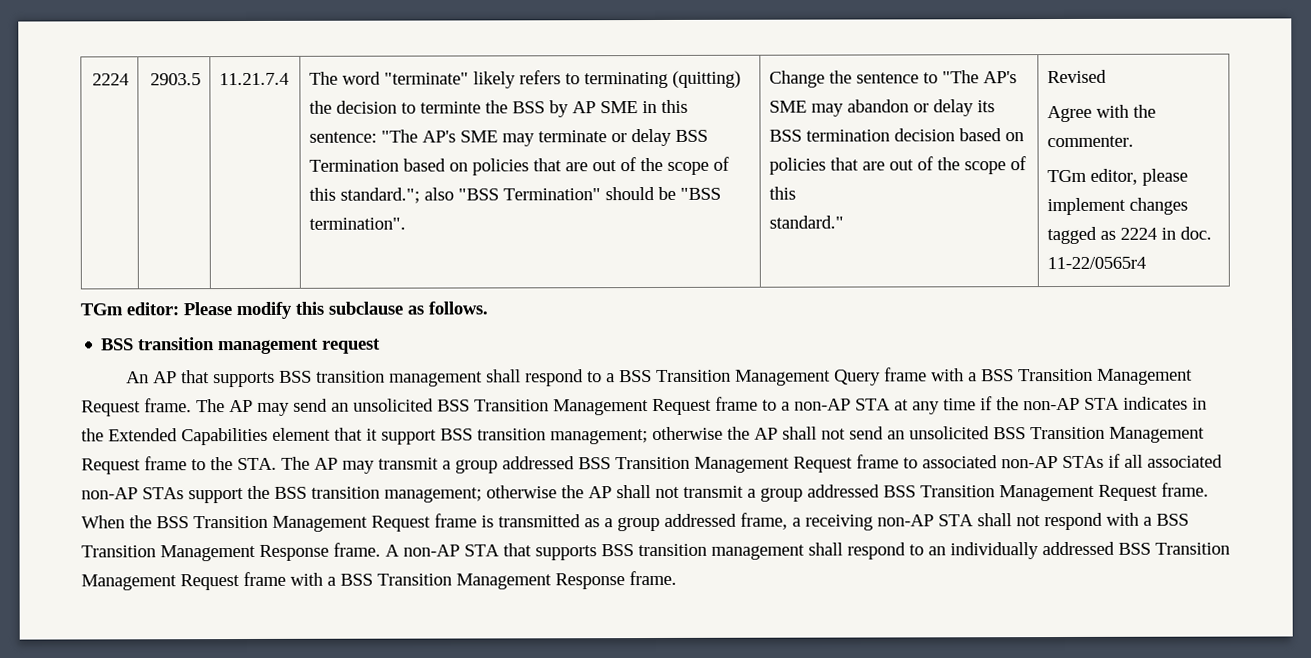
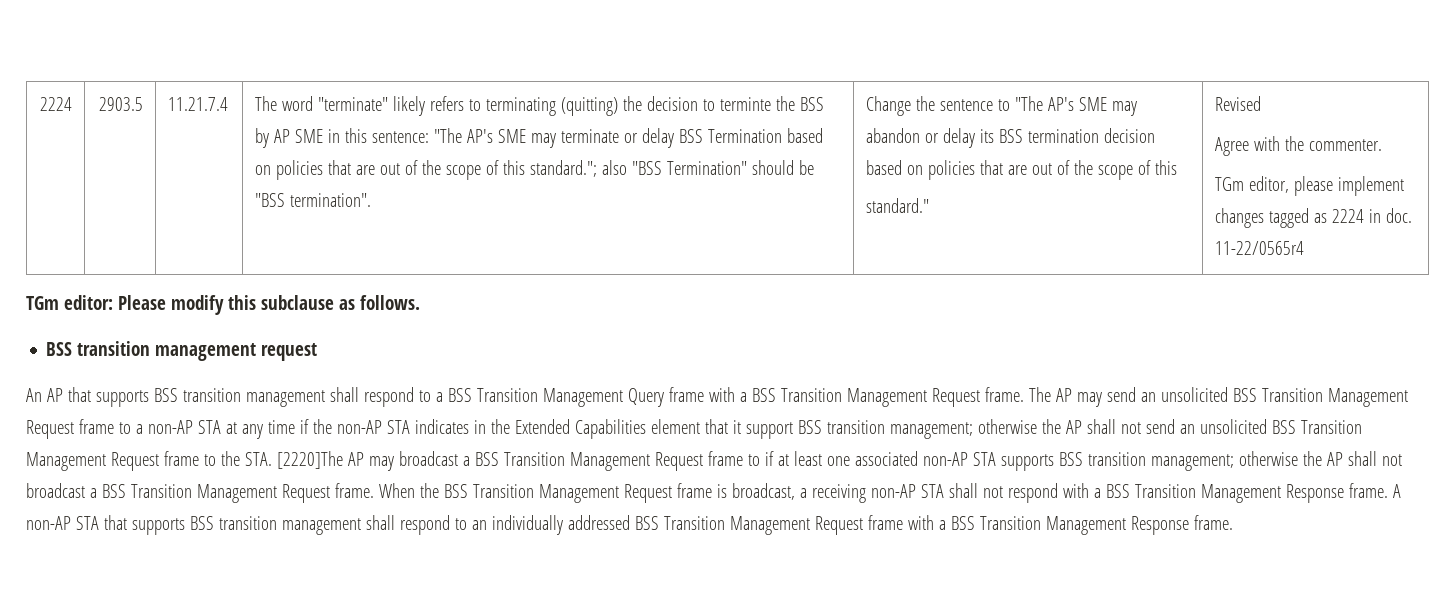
- The AP may send an unsolicited BSS Transition Management Request frame to a non-AP STA at any time if the non-AP STA indicates in the Extended Capabilities element that it support BSS transition management; otherwise the AP shall not send an unsolicited BSS Transition Management Request frame to the STA. The AP may transmit a group addressed BSS Transition Management Request frame to associated non-AP STAs if all associated non-AP STAs support the BSS transition management; otherwise the AP shall not transmit a group addressed BSS Transition Management Request frame.
+ The AP may send an unsolicited BSS Transition Management Request frame to a non-AP STA at any time if the non-AP STA indicates in the Extended Capabilities element that it support BSS transition management; otherwise the AP shall not send an unsolicited BSS Transition Management Request frame to the STA. [2220]The AP may broadcast a BSS Transition Management Request frame to if at least one associated non-AP STA supports BSS transition management; otherwise the AP shall not broadcast a BSS Transition Management Request frame.
- When the BSS Transition Management Request frame is transmitted as a group addressed frame, a receiving non-AP STA shall not respond with a BSS Transition Management Response frame.
+ When the BSS Transition Management Request frame is broadcast, a receiving non-AP STA shall not respond with a BSS Transition Management Response frame.

